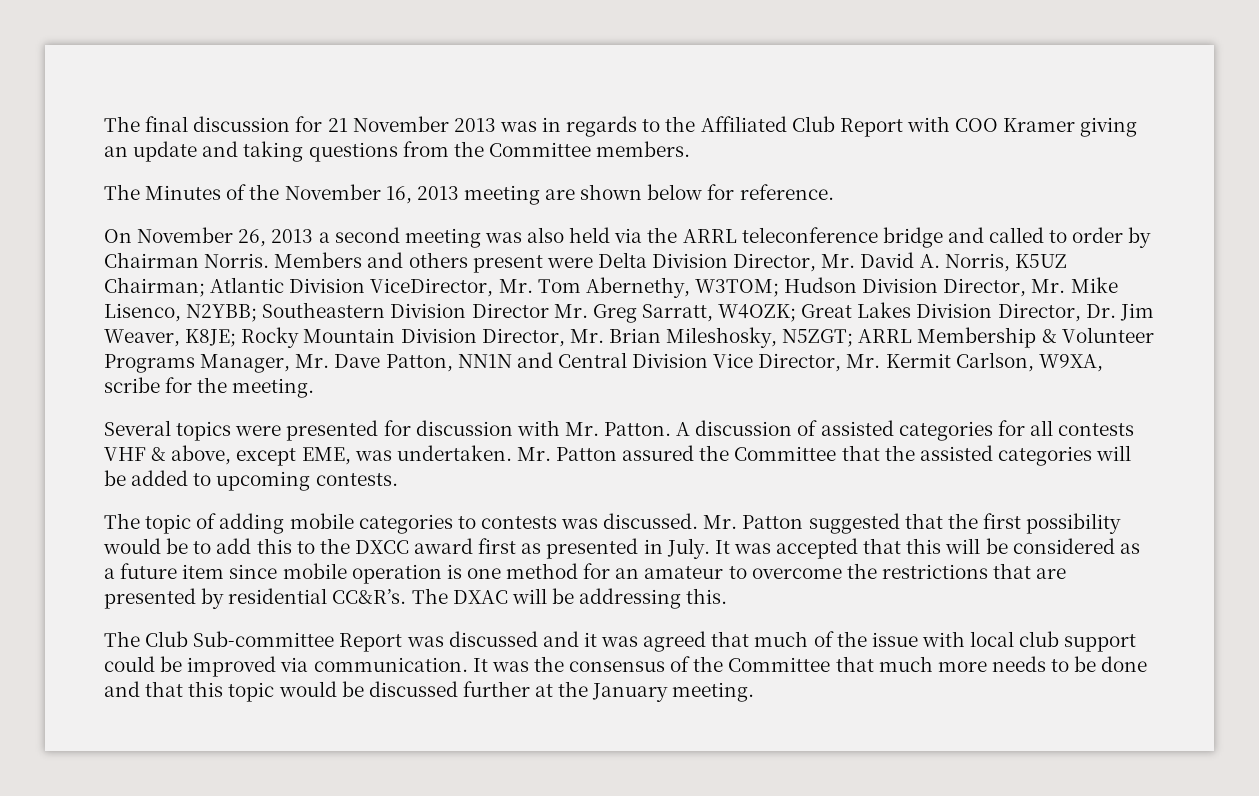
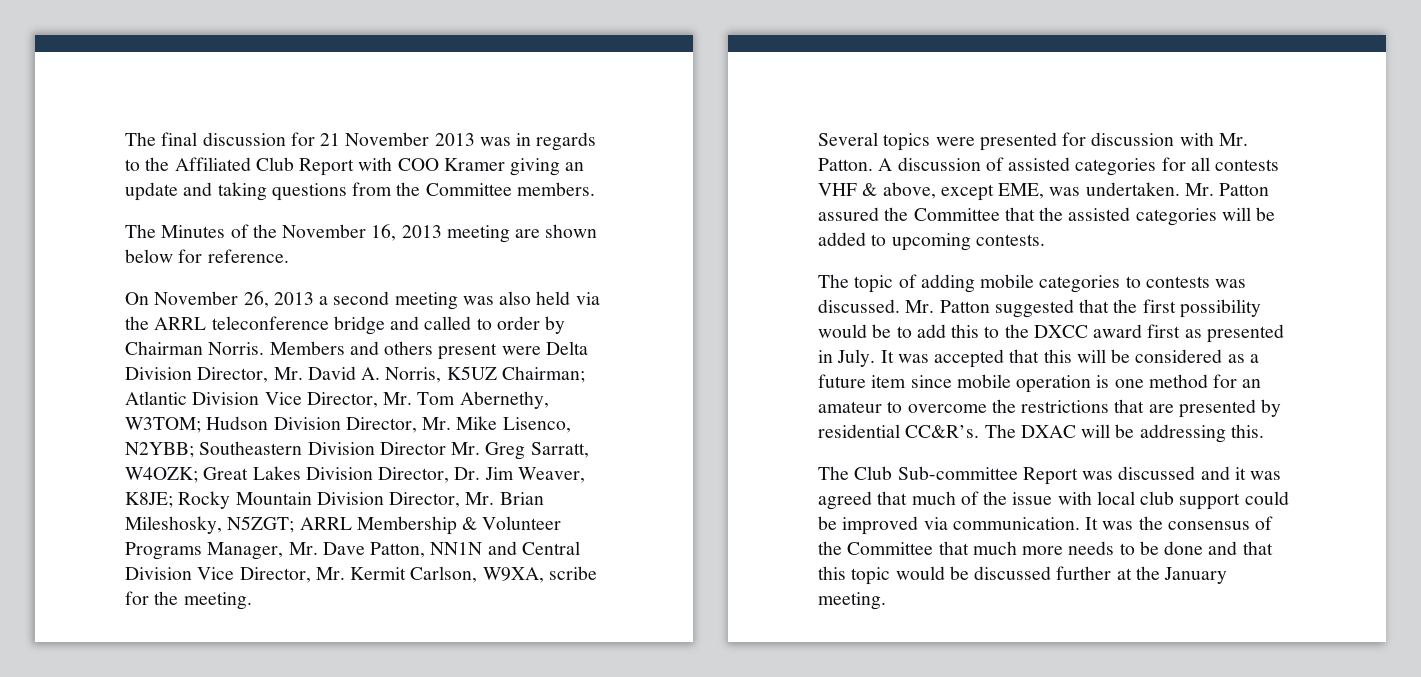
- Atlantic Division ViceDirector, Mr. Tom Abernethy, W3TOM;
+ Atlantic Division Vice Director, Mr. Tom Abernethy, W3TOM;

